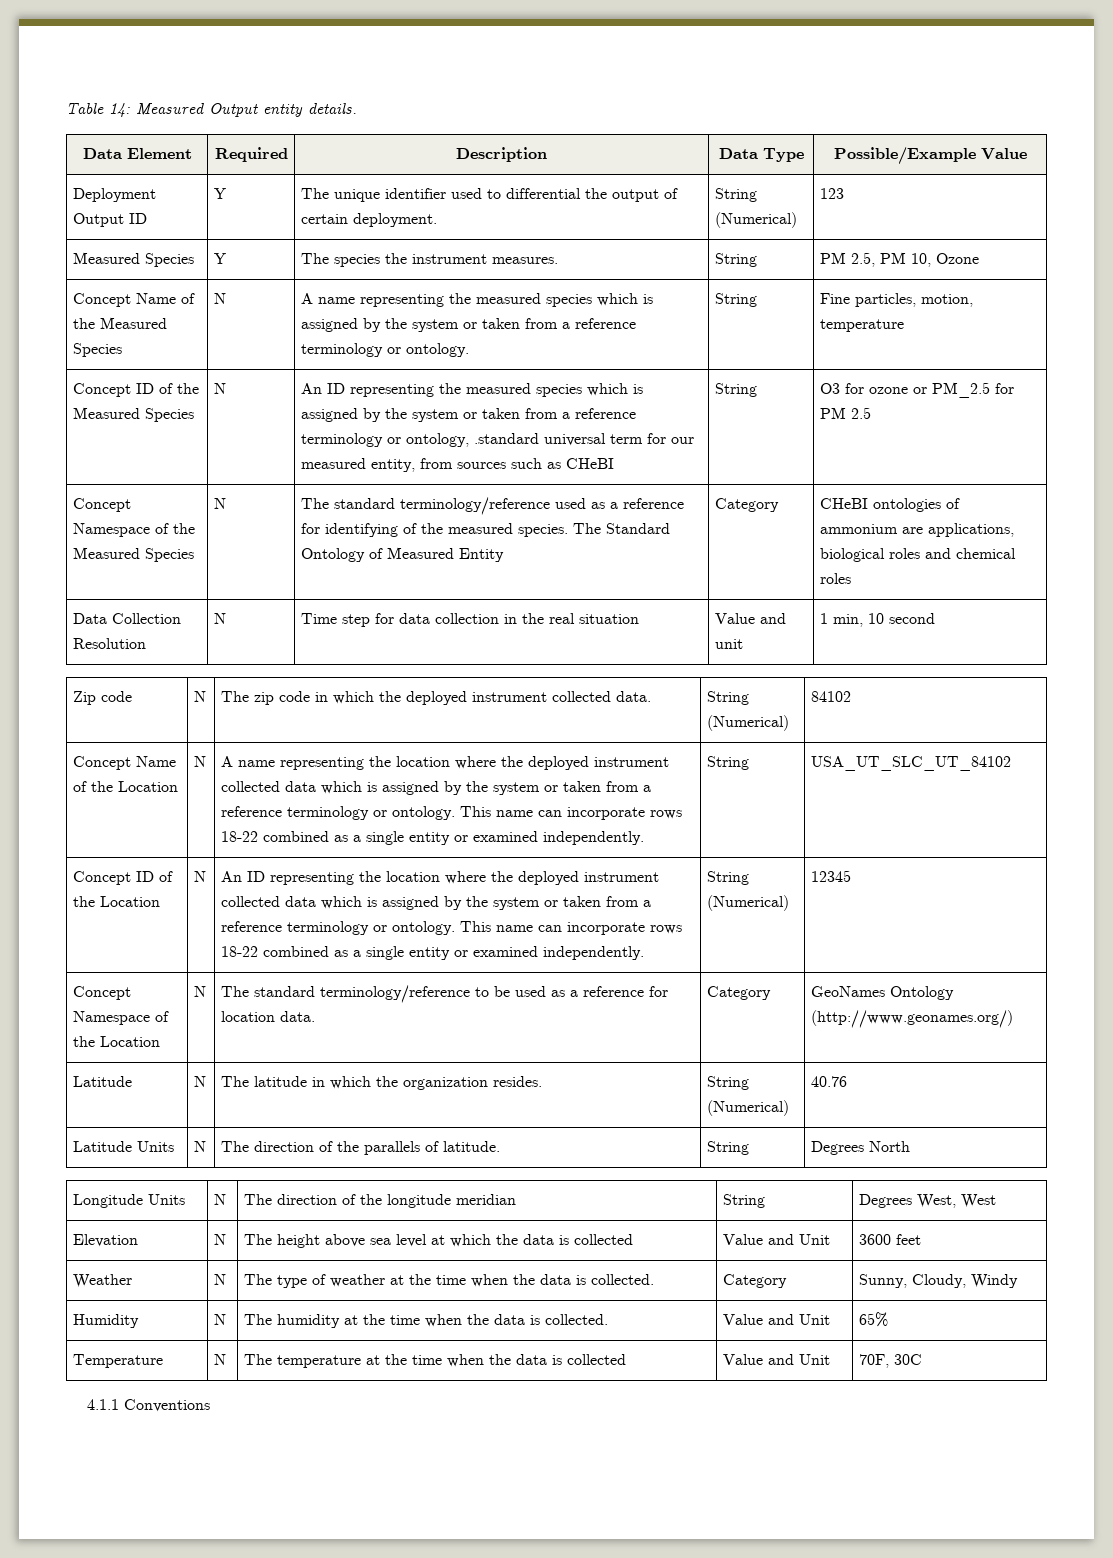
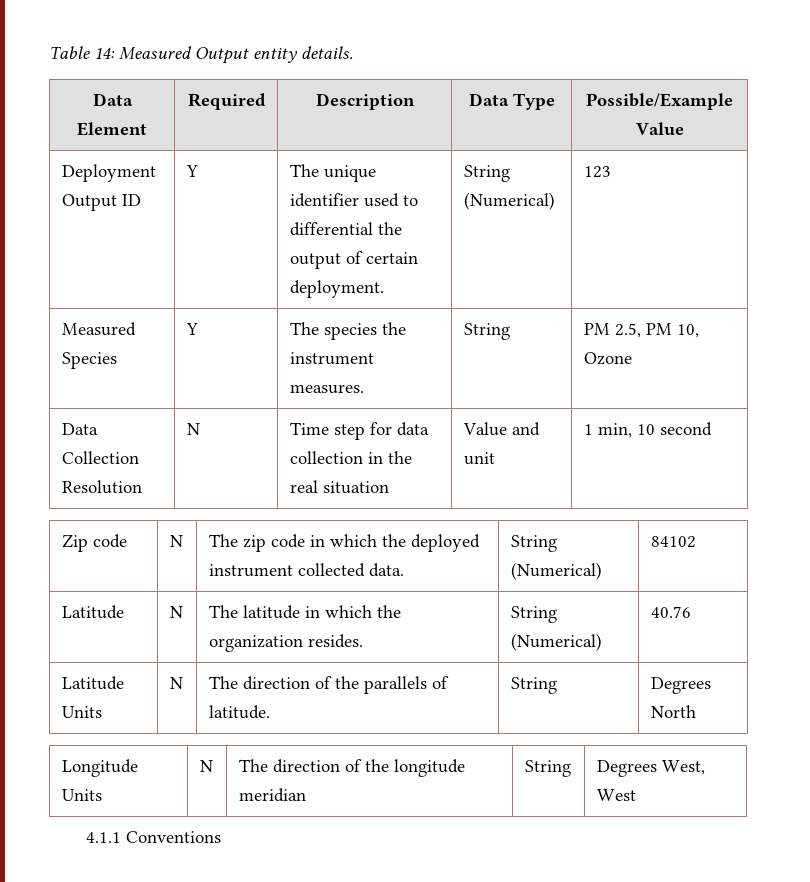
- Concept Name of the Measured Species | N | A name representing the measured species which is assigned by the system or taken from a reference terminology or ontology. | String | Fine particles, motion, temperature
- Concept ID of the Measured Species | N | An ID representing the measured species which is assigned by the system or taken from a reference terminology or ontology, .standard universal term for our measured entity, from sources such as CHeBI | String | O3 for ozone or PM_2.5 for PM 2.5
- Concept Namespace of the Measured Species | N | The standard terminology/reference used as a reference for identifying of the measured species. The Standard Ontology of Measured Entity | Category | CHeBI ontologies of ammonium are applications, biological roles and chemical roles
- Concept Name of the Location | N | A name representing the location where the deployed instrument collected data which is assigned by the system or taken from a reference terminology or ontology. This name can incorporate rows 18-22 combined as a single entity or examined independently. | String | USA_UT_SLC_UT_84102
- Concept ID of the Location | N | An ID representing the location where the deployed instrument collected data which is assigned by the system or taken from a reference terminology or ontology. This name can incorporate rows 18-22 combined as a single entity or examined independently. | String (Numerical) | 12345
- Concept Namespace of the Location | N | The standard terminology/reference to be used as a reference for location data. | Category | GeoNames Ontology (http://www.geonames.org/)
- Elevation | N | The height above sea level at which the data is collected | Value and Unit | 3600 feet
- Weather | N | The type of weather at the time when the data is collected. | Category | Sunny, Cloudy, Windy
- Humidity | N | The humidity at the time when the data is collected. | Value and Unit | 65%
- Temperature | N | The temperature at the time when the data is collected | Value and Unit | 70F, 30C

